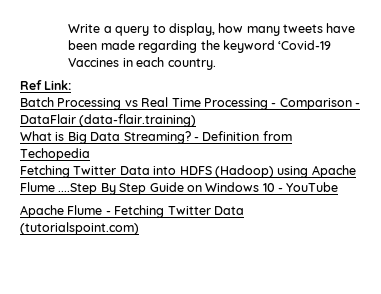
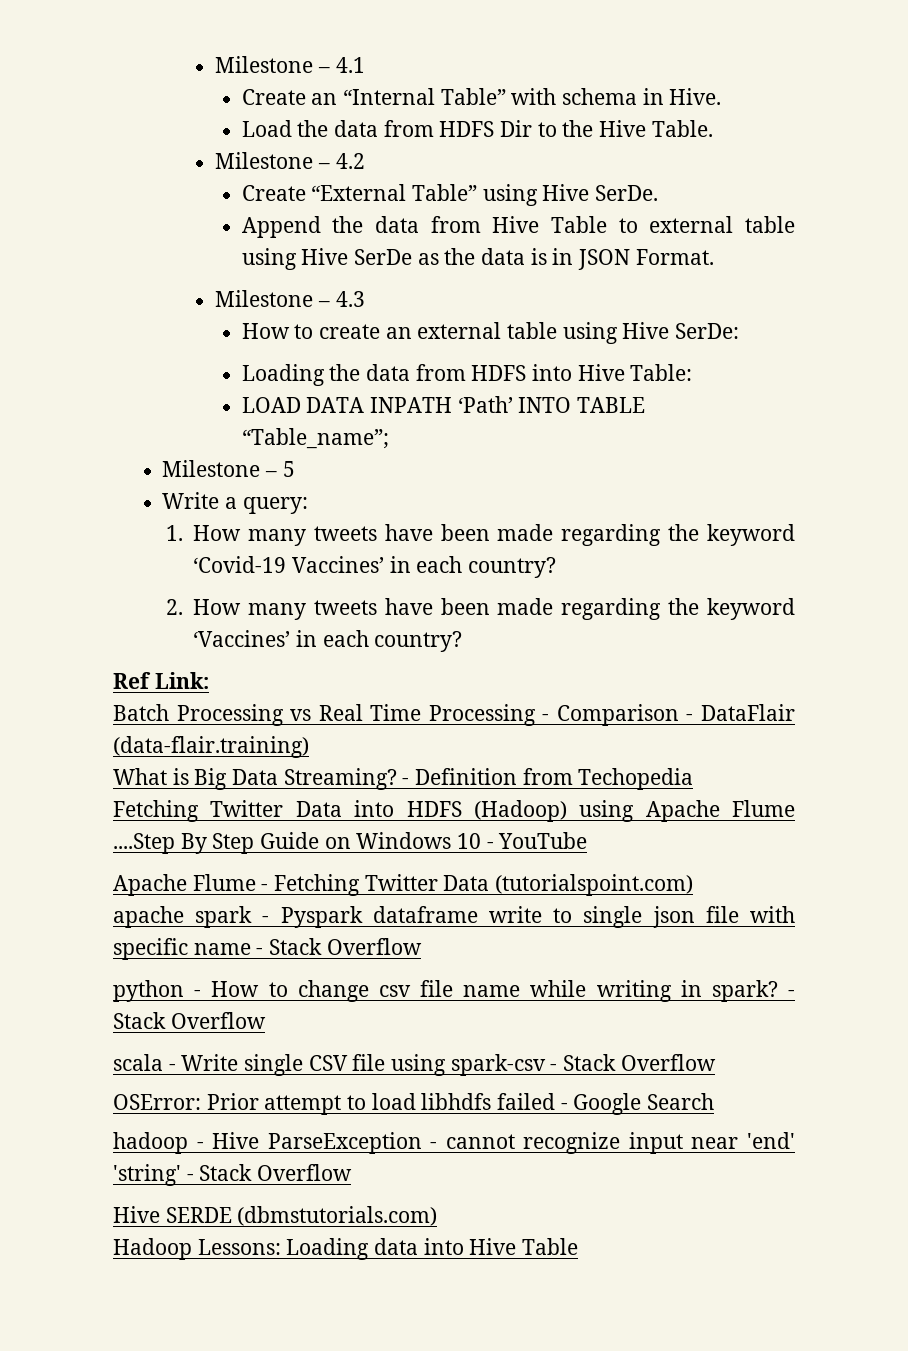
- Write a query to display, how many tweets have been made regarding the keyword ‘Covid-19 Vaccines in each country.
+ Milestone – 4.1
+ Create an “Internal Table” with schema in Hive.
+ Load the data from HDFS Dir to the Hive Table.
+ Milestone – 4.2
+ Create “External Table” using Hive SerDe.
+ Append the data from Hive Table to external table using Hive SerDe as the data is in JSON Format.
+ Milestone – 4.3
+ How to create an external table using Hive SerDe:
+ Loading the data from HDFS into Hive Table:
+ LOAD DATA INPATH ‘Path’ INTO TABLE “Table_name”;
+ Milestone – 5
+ Write a query:
+ 1. How many tweets have been made regarding the keyword ‘Covid-19 Vaccines’ in each country?
+ 2. How many tweets have been made regarding the keyword ‘Vaccines’ in each country?
+ apache spark - Pyspark dataframe write to single json file with specific name - Stack Overflow
+ python - How to change csv file name while writing in spark? - Stack Overflow
+ scala - Write single CSV file using spark-csv - Stack Overflow
+ OSError: Prior attempt to load libhdfs failed - Google Search
+ hadoop - Hive ParseException - cannot recognize input near 'end' 'string' - Stack Overflow
+ Hive SERDE (dbmstutorials.com)
+ Hadoop Lessons: Loading data into Hive Table

